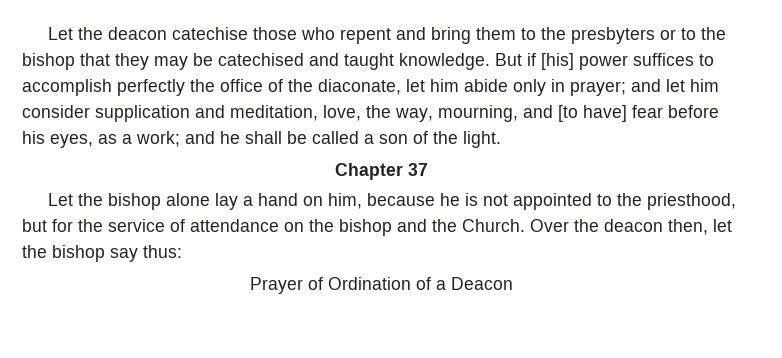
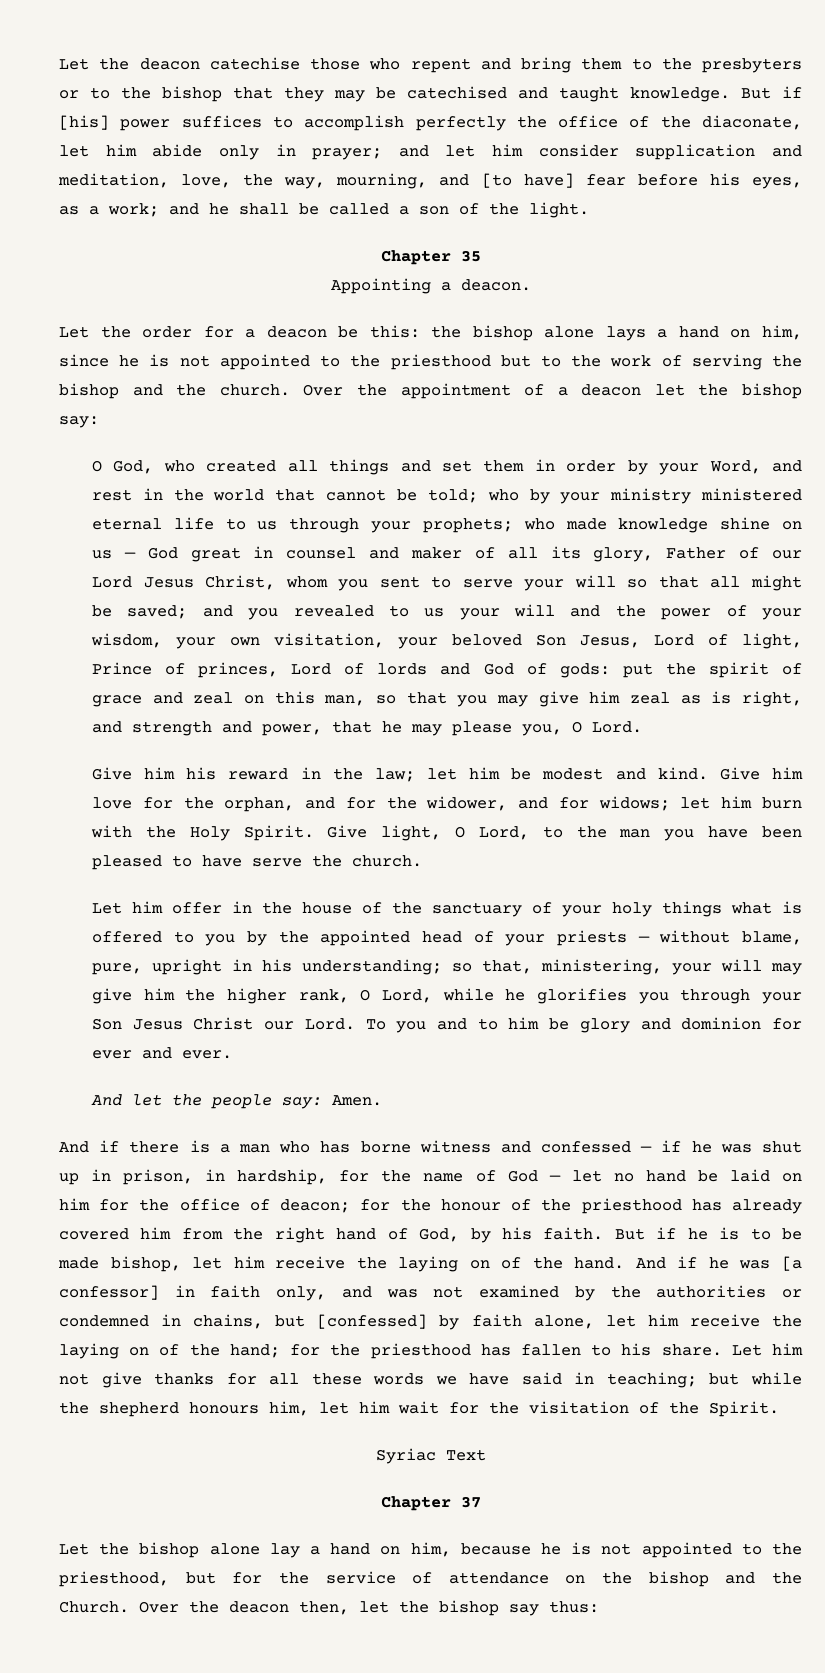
+ Chapter 35
+ Appointing a deacon.
+ Let the order for a deacon be this: the bishop alone lays a hand on him, since he is not appointed to the priesthood but to the work of serving the bishop and the church. Over the appointment of a deacon let the bishop say:
+ O God, who created all things and set them in order by your Word, and rest in the world that cannot be told; who by your ministry ministered eternal life to us through your prophets; who made knowledge shine on us — God great in counsel and maker of all its glory, Father of our Lord Jesus Christ, whom you sent to serve your will so that all might be saved; and you revealed to us your will and the power of your wisdom, your own visitation, your beloved Son Jesus, Lord of light, Prince of princes, Lord of lords and God of gods: put the spirit of grace and zeal on this man, so that you may give him zeal as is right, and strength and power, that he may please you, O Lord.
+ Give him his reward in the law; let him be modest and kind. Give him love for the orphan, and for the widower, and for widows; let him burn with the Holy Spirit. Give light, O Lord, to the man you have been pleased to have serve the church.
+ Let him offer in the house of the sanctuary of your holy things what is offered to you by the appointed head of your priests — without blame, pure, upright in his understanding; so that, ministering, your will may give him the higher rank, O Lord, while he glorifies you through your Son Jesus Christ our Lord. To you and to him be glory and dominion for ever and ever.
+ And let the people say: Amen.
+ And if there is a man who has borne witness and confessed — if he was shut up in prison, in hardship, for the name of God — let no hand be laid on him for the office of deacon; for the honour of the priesthood has already covered him from the right hand of God, by his faith. But if he is to be made bishop, let him receive the laying on of the hand. And if he was [a confessor] in faith only, and was not examined by the authorities or condemned in chains, but [confessed] by faith alone, let him receive the laying on of the hand; for the priesthood has fallen to his share. Let him not give thanks for all these words we have said in teaching; but while the shepherd honours him, let him wait for the visitation of the Spirit.
+ Syriac Text
- Prayer of Ordination of a Deacon

